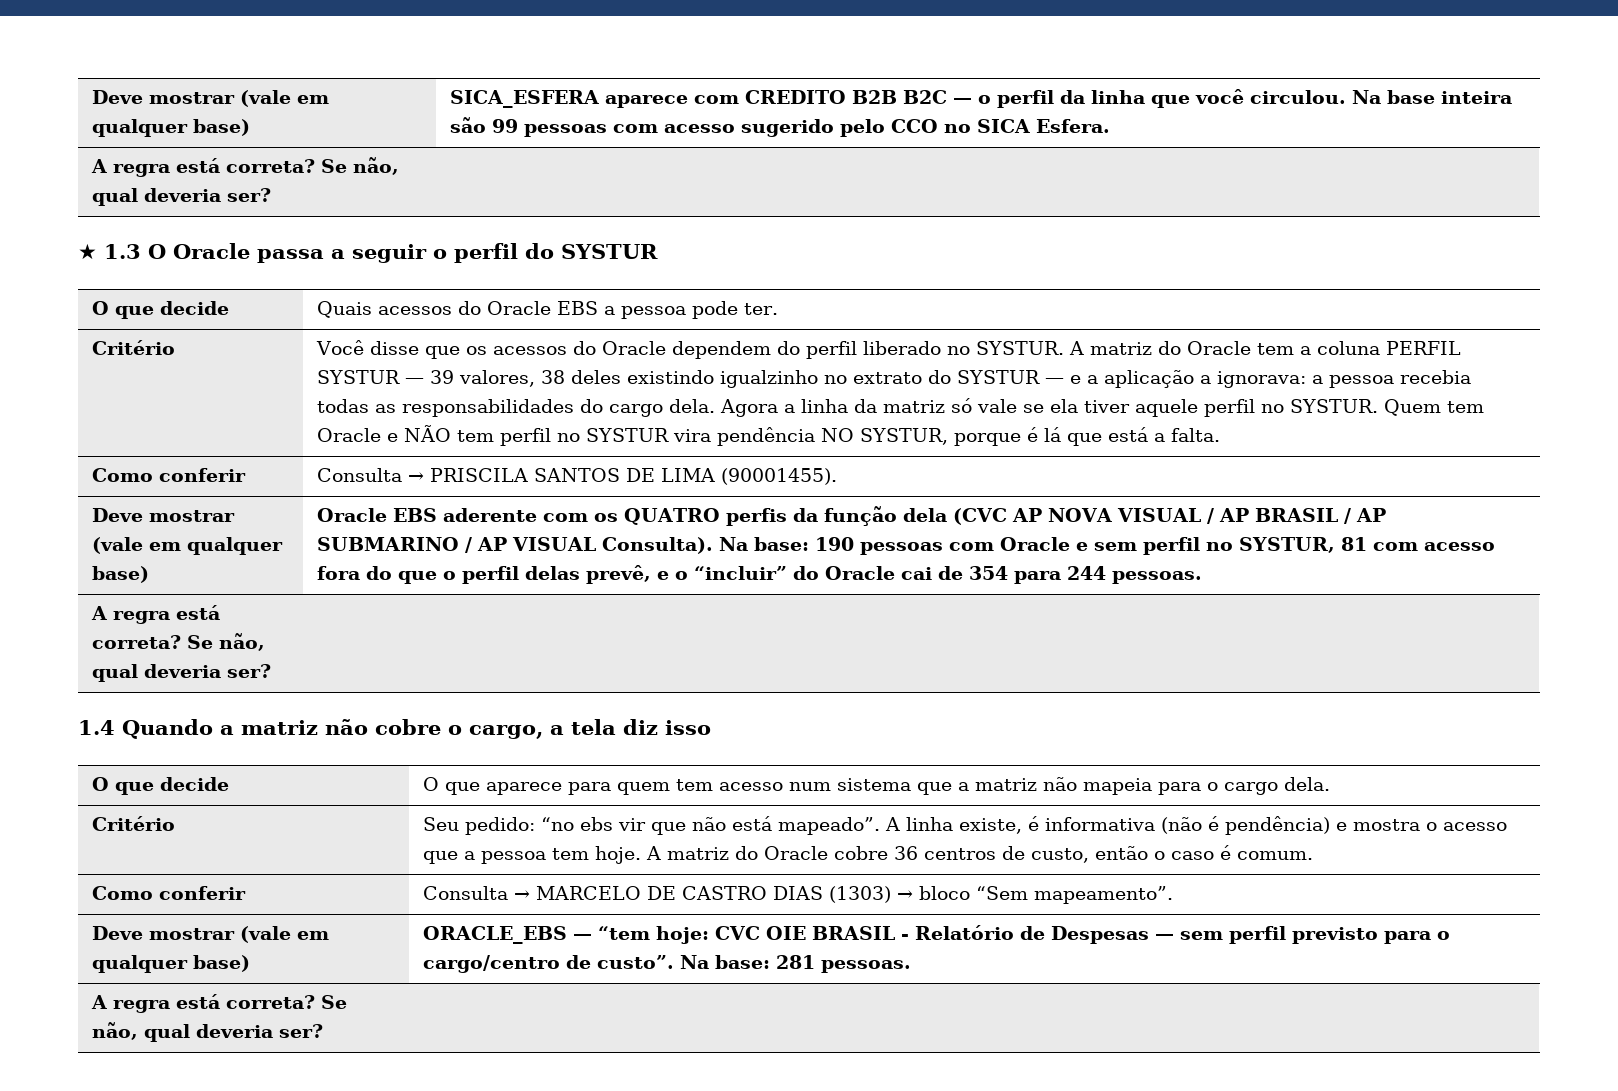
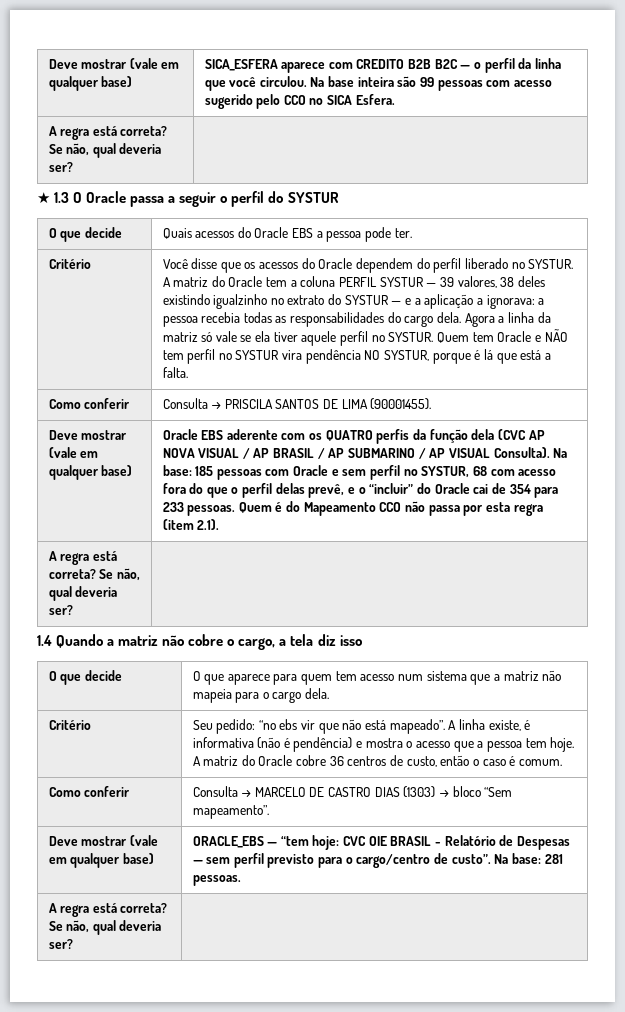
- Na base: 190 pessoas com Oracle e sem perfil no SYSTUR, 81 com acesso fora do que o perfil delas prevê, e o “incluir” do Oracle cai de 354 para 244 pessoas.
+ Na base: 185 pessoas com Oracle e sem perfil no SYSTUR, 68 com acesso fora do que o perfil delas prevê, e o “incluir” do Oracle cai de 354 para 233 pessoas. Quem é do Mapeamento CCO não passa por esta regra (item 2.1).

